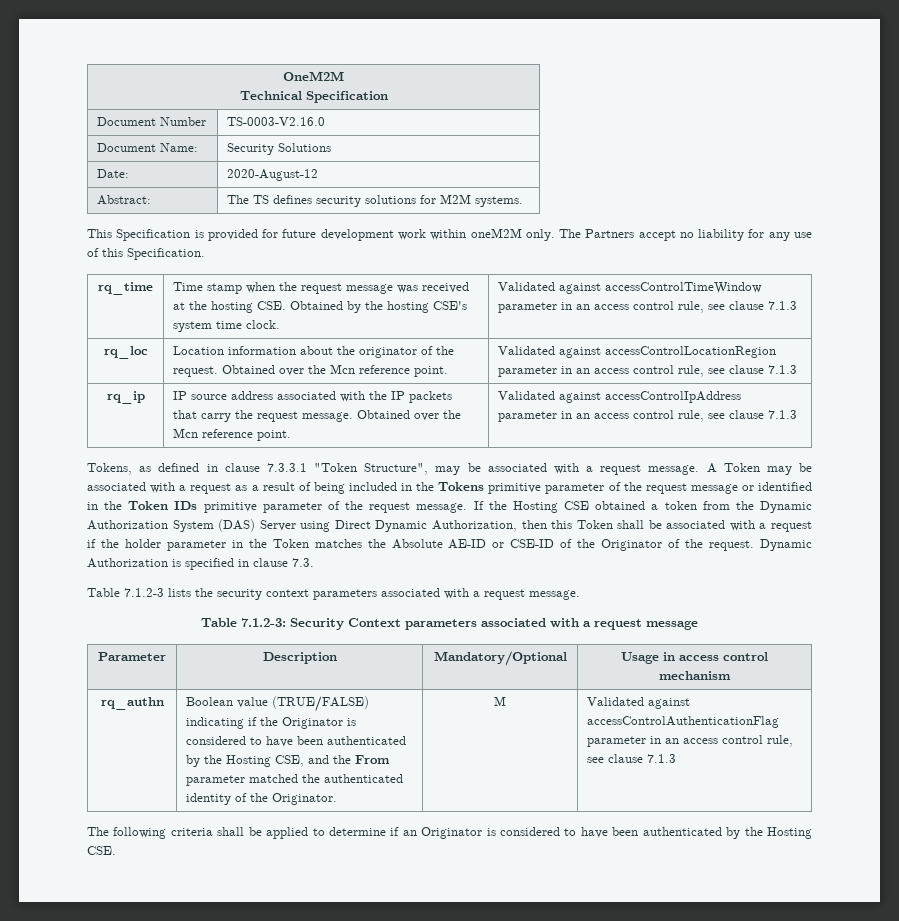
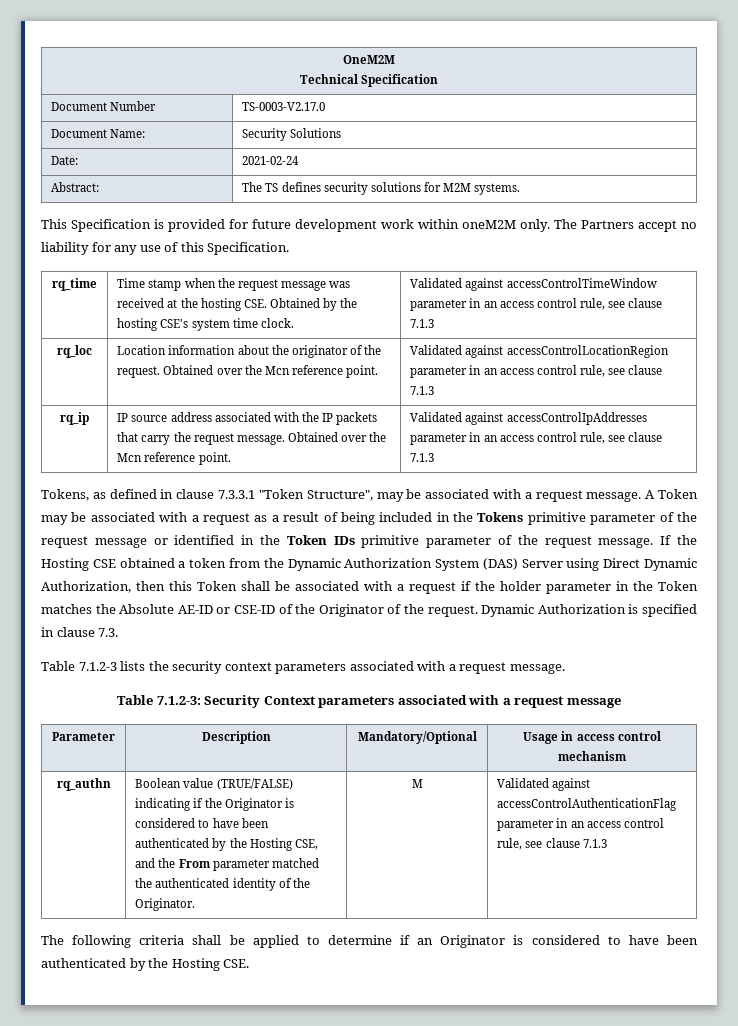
- Document Number | TS-0003-V2.16.0
+ Document Number | TS-0003-V2.17.0
- Date: | 2020-August-12
+ Date: | 2021-02-24
- rq_ip | IP source address associated with the IP packets that carry the request message. Obtained over the Mcn reference point. | Validated against accessControlIpAddress parameter in an access control rule, see clause 7.1.3
+ rq_ip | IP source address associated with the IP packets that carry the request message. Obtained over the Mcn reference point. | Validated against accessControlIpAddresses parameter in an access control rule, see clause 7.1.3

